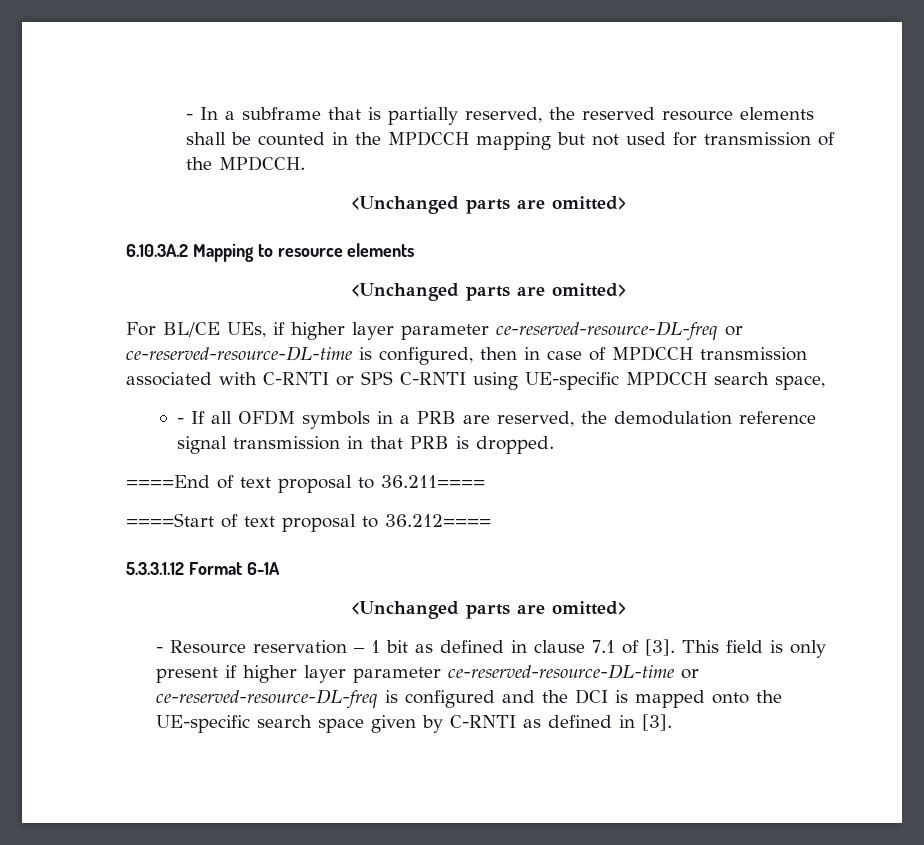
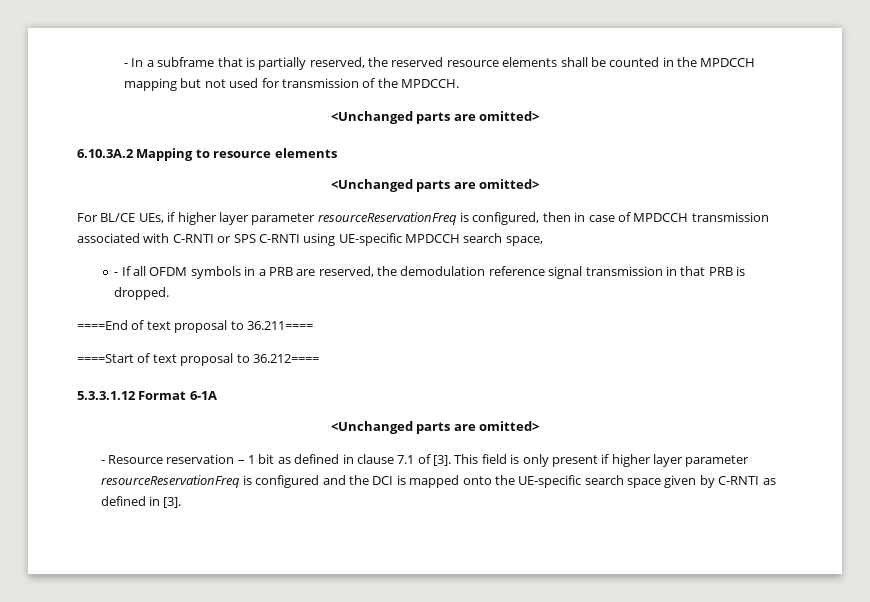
- For BL/CE UEs, if higher layer parameter ce-reserved-resource-DL-freq or ce-reserved-resource-DL-time is configured, then in case of MPDCCH transmission associated with C-RNTI or SPS C-RNTI using UE-specific MPDCCH search space,
+ For BL/CE UEs, if higher layer parameter resourceReservationFreq is configured, then in case of MPDCCH transmission associated with C-RNTI or SPS C-RNTI using UE-specific MPDCCH search space,
- This field is only present if higher layer parameter ce-reserved-resource-DL-time or ce-reserved-resource-DL-freq is configured and the DCI is mapped onto the UE-specific search space given by C-RNTI as defined in [3].
+ This field is only present if higher layer parameter resourceReservationFreq is configured and the DCI is mapped onto the UE-specific search space given by C-RNTI as defined in [3].

